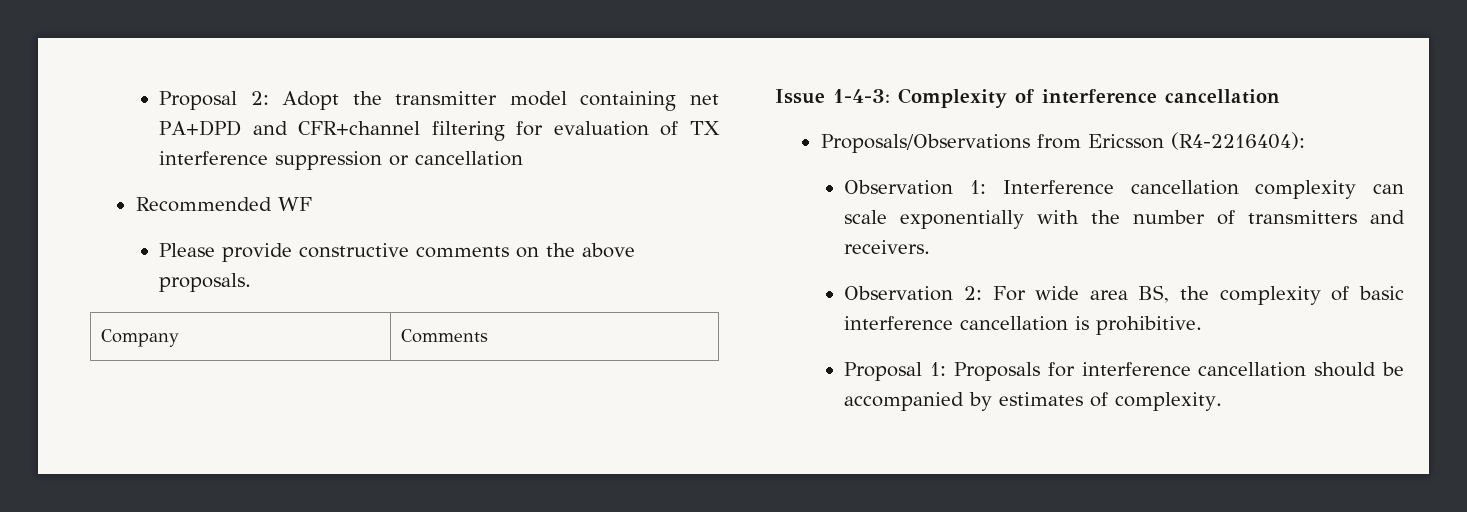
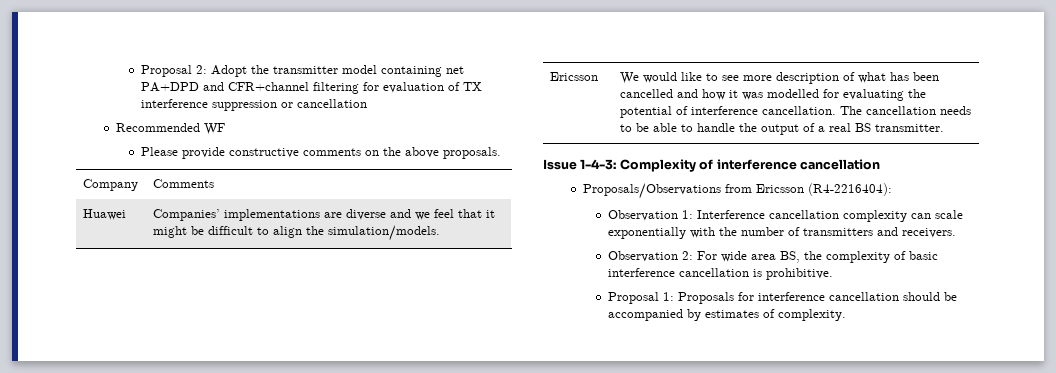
+ Huawei | Companies’ implementations are diverse and we feel that it might be difficult to align the simulation/models.
+ Ericsson | We would like to see more description of what has been cancelled and how it was modelled for evaluating the potential of interference cancellation. The cancellation needs to be able to handle the output of a real BS transmitter.

